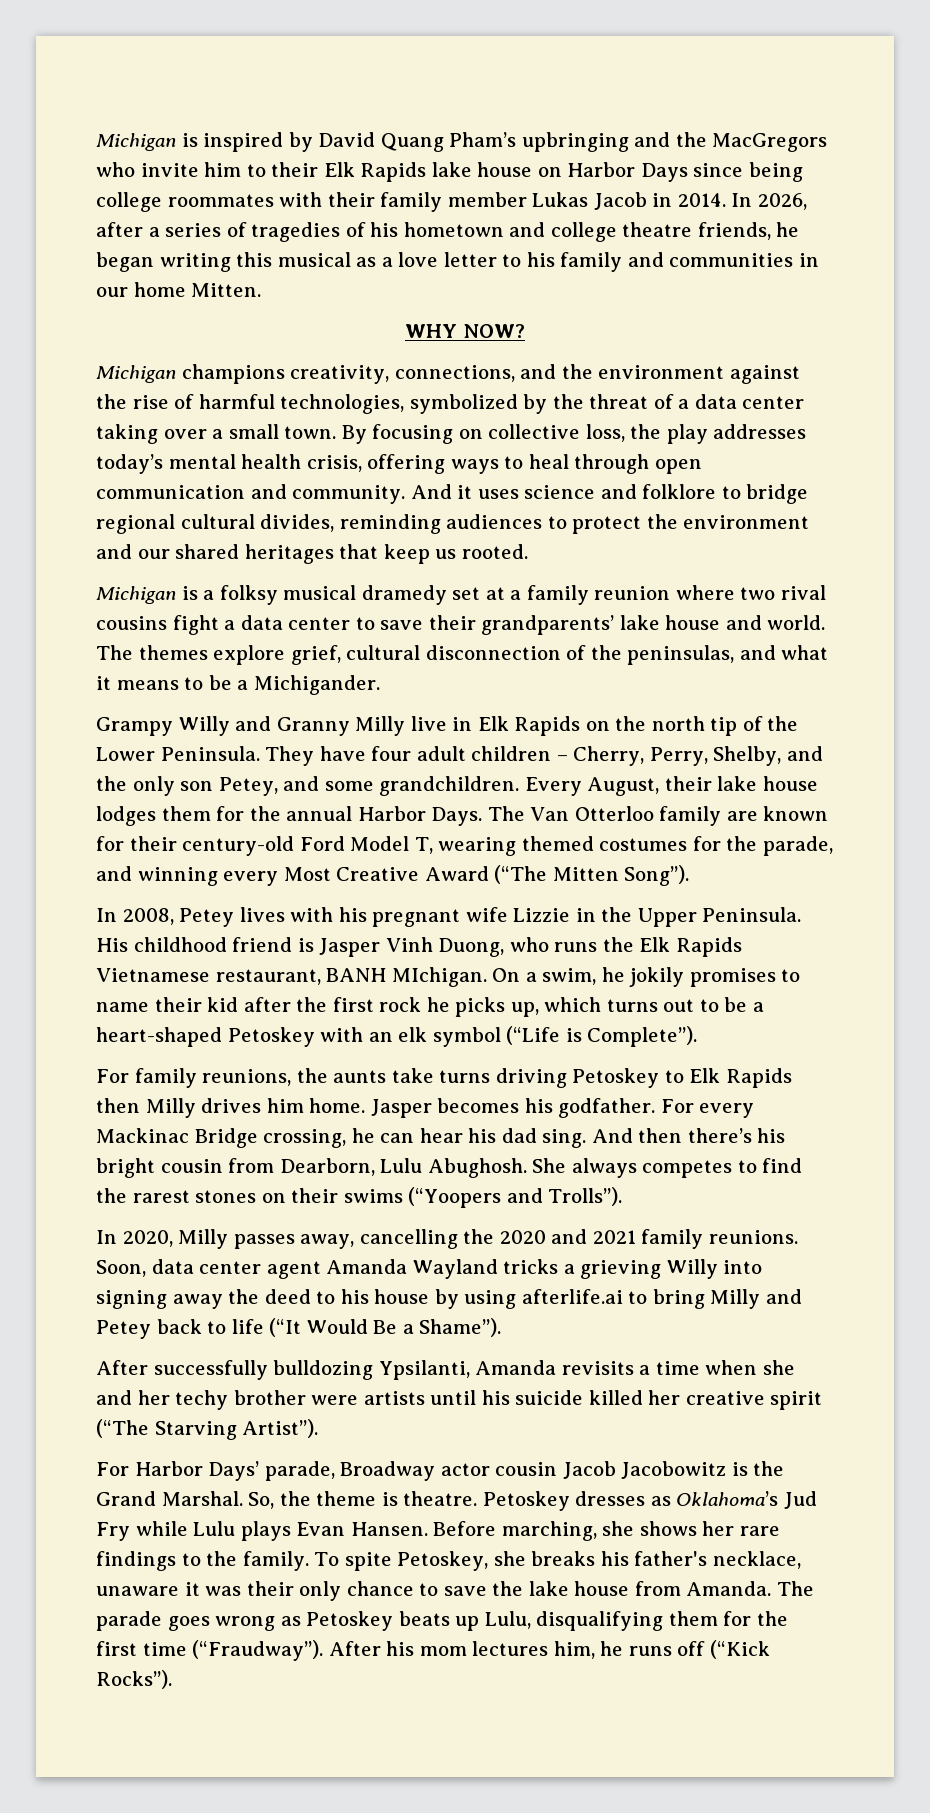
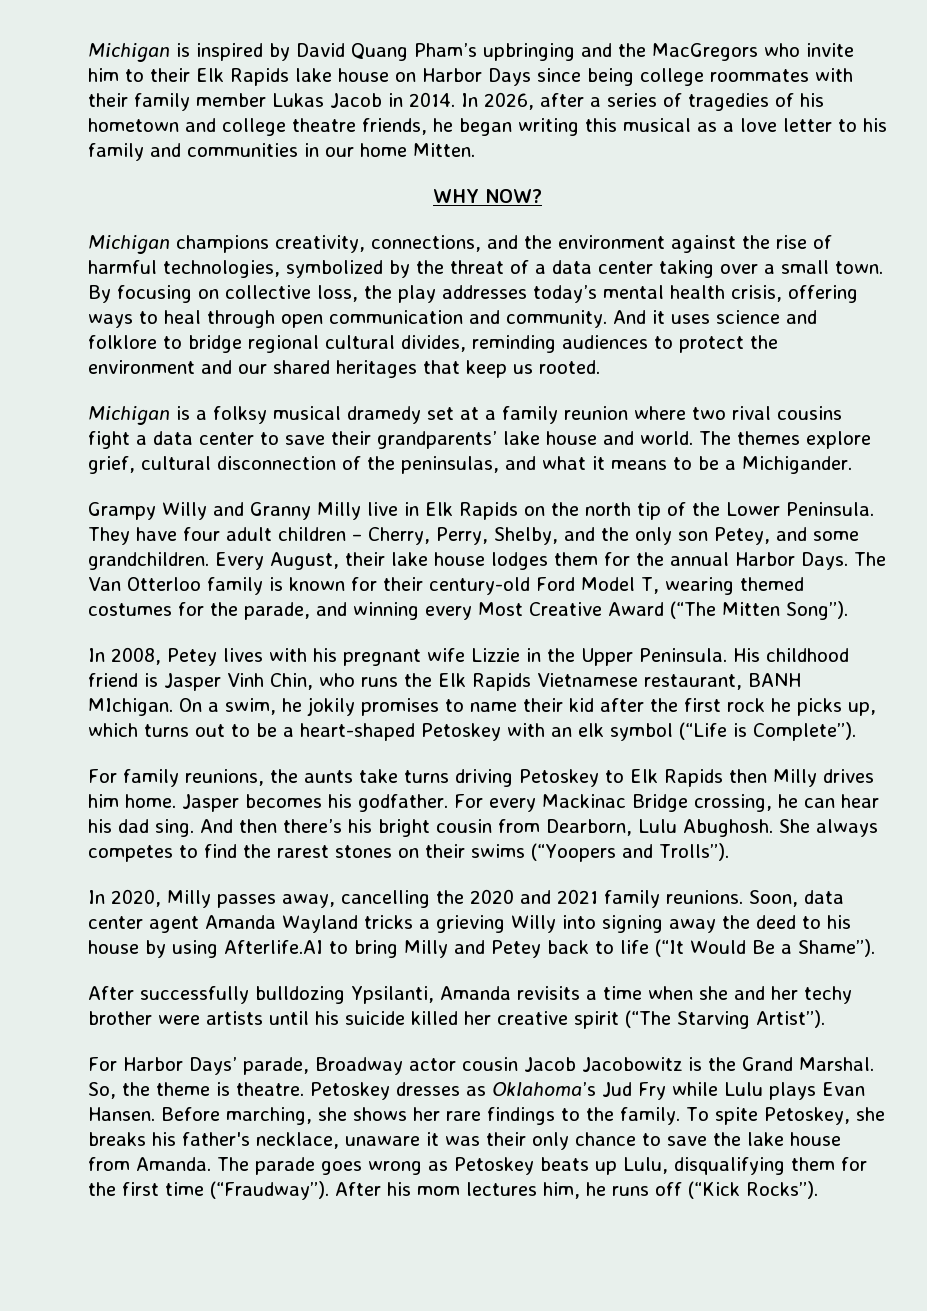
- The Van Otterloo family are known for their century-old Ford Model T, wearing themed costumes for the parade, and winning every Most Creative Award (“The Mitten Song”).
+ The Van Otterloo family is known for their century-old Ford Model T, wearing themed costumes for the parade, and winning every Most Creative Award (“The Mitten Song”).
- His childhood friend is Jasper Vinh Duong, who runs the Elk Rapids Vietnamese restaurant, BANH MIchigan.
+ His childhood friend is Jasper Vinh Chin, who runs the Elk Rapids Vietnamese restaurant, BANH MIchigan.
- Soon, data center agent Amanda Wayland tricks a grieving Willy into signing away the deed to his house by using afterlife.ai to bring Milly and Petey back to life (“It Would Be a Shame”).
+ Soon, data center agent Amanda Wayland tricks a grieving Willy into signing away the deed to his house by using Afterlife.AI to bring Milly and Petey back to life (“It Would Be a Shame”).

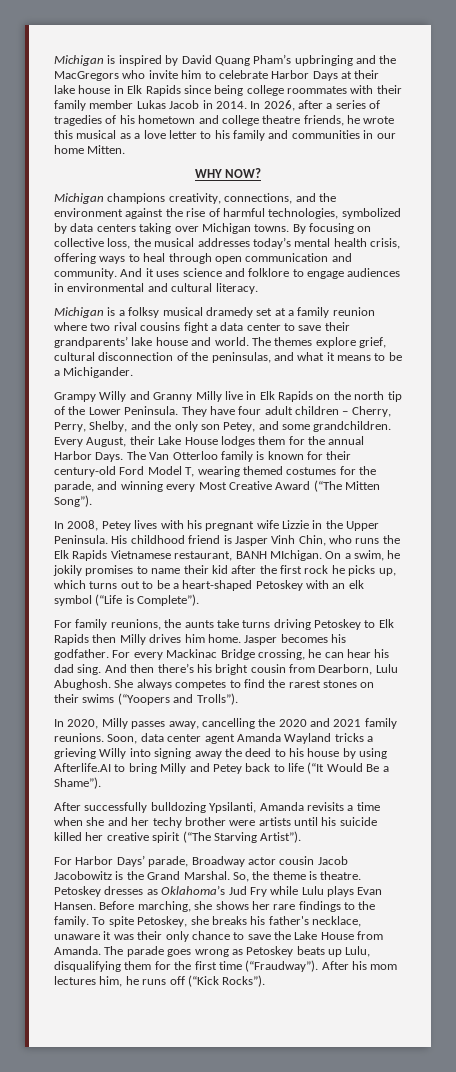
- Michigan is inspired by David Quang Pham’s upbringing and the MacGregors who invite him to their Elk Rapids lake house on Harbor Days since being college roommates with their family member Lukas Jacob in 2014.
+ Michigan is inspired by David Quang Pham’s upbringing and the MacGregors who invite him to celebrate Harbor Days at their lake house in Elk Rapids since being college roommates with their family member Lukas Jacob in 2014.
- In 2026, after a series of tragedies of his hometown and college theatre friends, he began writing this musical as a love letter to his family and communities in our home Mitten.
+ In 2026, after a series of tragedies of his hometown and college theatre friends, he wrote this musical as a love letter to his family and communities in our home Mitten.
- Michigan champions creativity, connections, and the environment against the rise of harmful technologies, symbolized by the threat of a data center taking over a small town.
+ Michigan champions creativity, connections, and the environment against the rise of harmful technologies, symbolized by data centers taking over Michigan towns.
- By focusing on collective loss, the play addresses today’s mental health crisis, offering ways to heal through open communication and community.
+ By focusing on collective loss, the musical addresses today’s mental health crisis, offering ways to heal through open communication and community.
- And it uses science and folklore to bridge regional cultural divides, reminding audiences to protect the environment and our shared heritages that keep us rooted.
+ And it uses science and folklore to engage audiences in environmental and cultural literacy.
- Every August, their lake house lodges them for the annual Harbor Days.
+ Every August, their Lake House lodges them for the annual Harbor Days.
- To spite Petoskey, she breaks his father's necklace, unaware it was their only chance to save the lake house from Amanda.
+ To spite Petoskey, she breaks his father's necklace, unaware it was their only chance to save the Lake House from Amanda.

